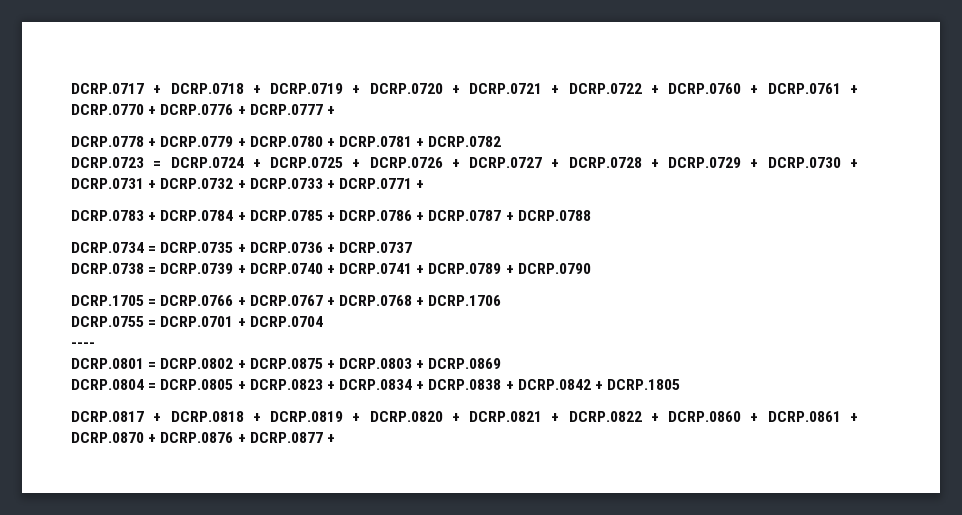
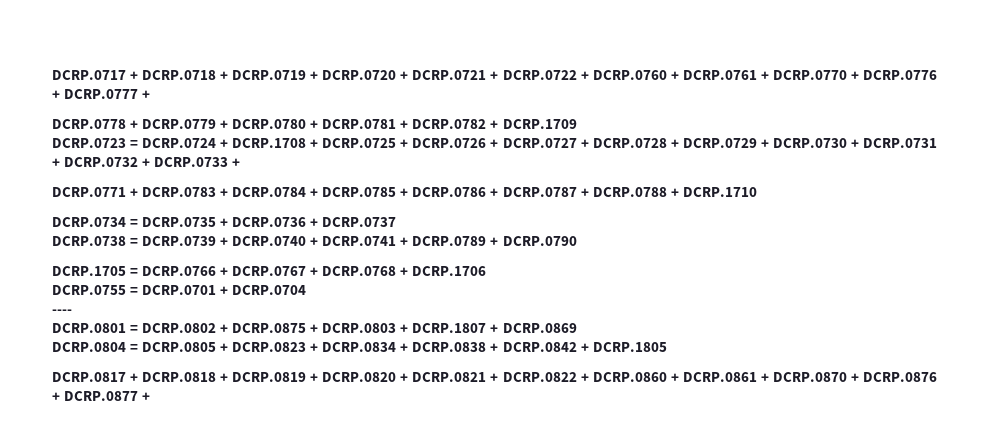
- DCRP.0778 + DCRP.0779 + DCRP.0780 + DCRP.0781 + DCRP.0782
+ DCRP.0778 + DCRP.0779 + DCRP.0780 + DCRP.0781 + DCRP.0782 + DCRP.1709
- DCRP.0723 = DCRP.0724 + DCRP.0725 + DCRP.0726 + DCRP.0727 + DCRP.0728 + DCRP.0729 + DCRP.0730 + DCRP.0731 + DCRP.0732 + DCRP.0733 + DCRP.0771 +
- DCRP.0783 + DCRP.0784 + DCRP.0785 + DCRP.0786 + DCRP.0787 + DCRP.0788
+ DCRP.0723 = DCRP.0724 + DCRP.1708 + DCRP.0725 + DCRP.0726 + DCRP.0727 + DCRP.0728 + DCRP.0729 + DCRP.0730 + DCRP.0731 + DCRP.0732 + DCRP.0733 +
+ DCRP.0771 + DCRP.0783 + DCRP.0784 + DCRP.0785 + DCRP.0786 + DCRP.0787 + DCRP.0788 + DCRP.1710
- DCRP.0801 = DCRP.0802 + DCRP.0875 + DCRP.0803 + DCRP.0869
+ DCRP.0801 = DCRP.0802 + DCRP.0875 + DCRP.0803 + DCRP.1807 + DCRP.0869

